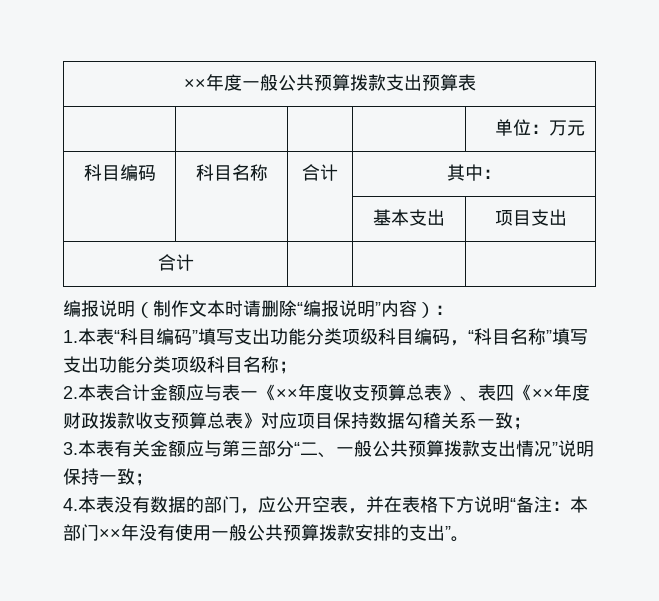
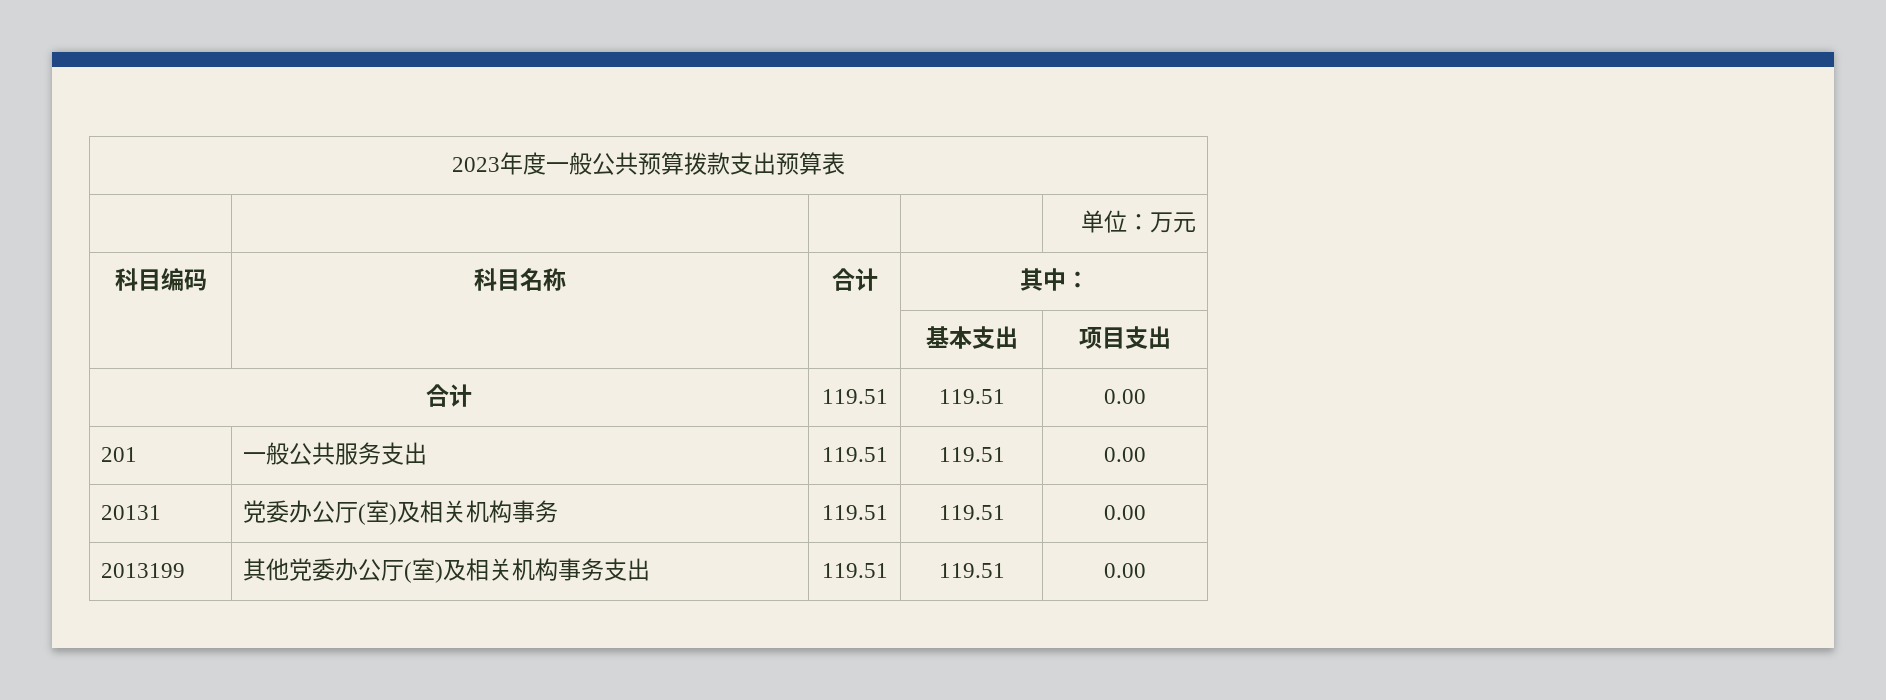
- ××年度一般公共预算拨款支出预算表
+ 2023年度一般公共预算拨款支出预算表
- 合计 | | |
- 编报说明（制作文本时请删除“编报说明”内容）：
- 1.本表“科目编码”填写支出功能分类项级科目编码，“科目名称”填写支出功能分类项级科目名称；
- 2.本表合计金额应与表一《××年度收支预算总表》、表四《××年度财政拨款收支预算总表》对应项目保持数据勾稽关系一致；
- 3.本表有关金额应与第三部分“二、一般公共预算拨款支出情况”说明保持一致；
- 4.本表没有数据的部门，应公开空表，并在表格下方说明“备注：本部门××年没有使用一般公共预算拨款安排的支出”。
+ 合计 | 119.51 | 119.51 | 0.00
+ 201 | 一般公共服务支出 | 119.51 | 119.51 | 0.00
+ 20131 | 党委办公厅(室)及相关机构事务 | 119.51 | 119.51 | 0.00
+ 2013199 | 其他党委办公厅(室)及相关机构事务支出 | 119.51 | 119.51 | 0.00

